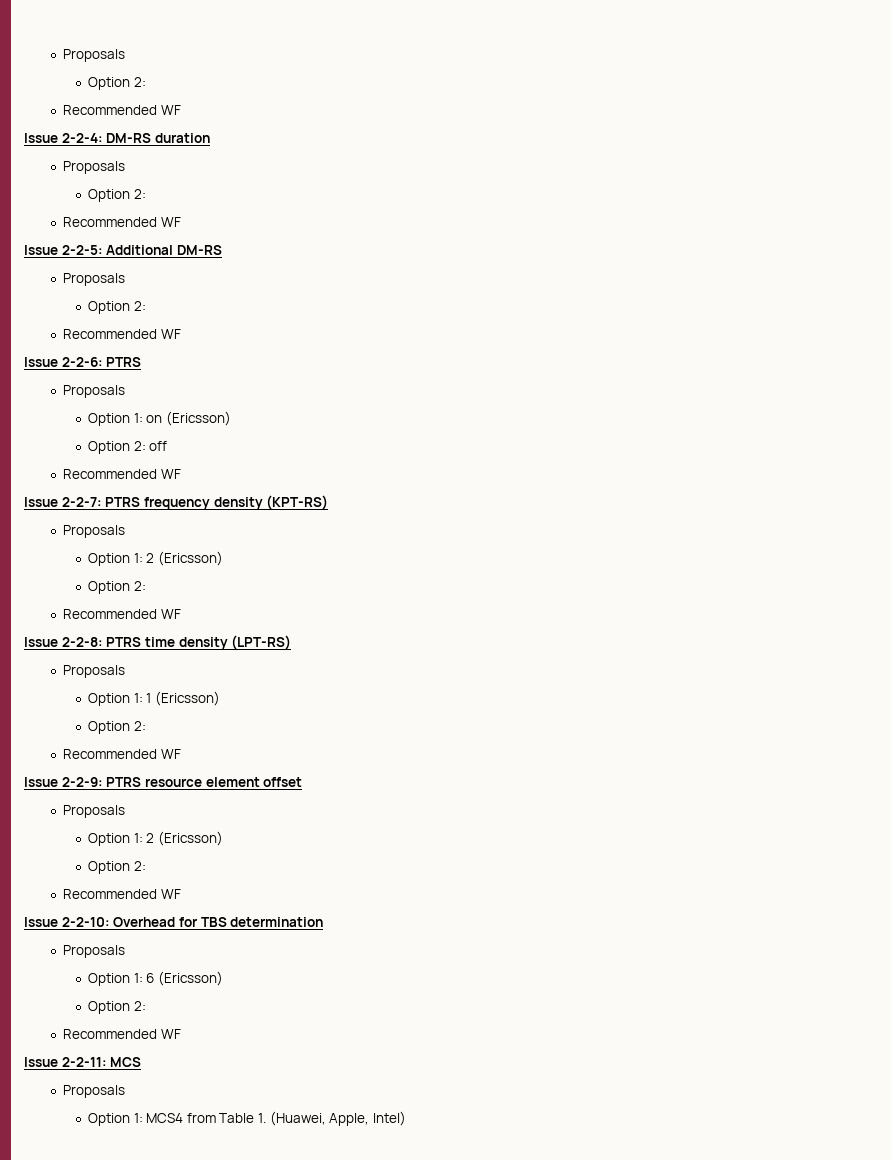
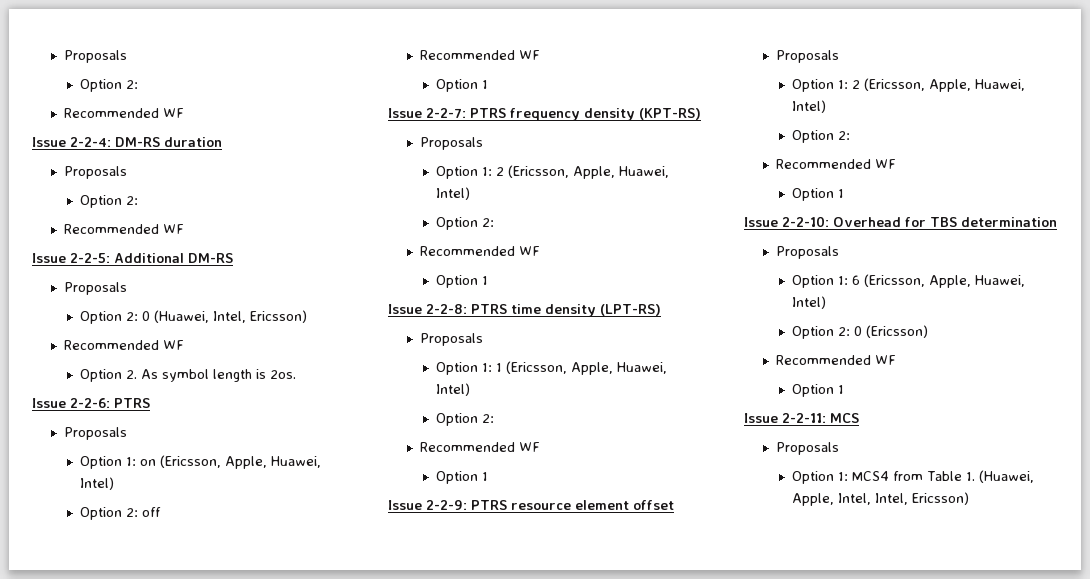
  Issue 2-2-5: Additional DM-RS
  Proposals
- Option 2:
+ Option 2: 0 (Huawei, Intel, Ericsson)
  Recommended WF
+ Option 2. As symbol length is 2os.
- Option 1: on (Ericsson)
+ Option 1: on (Ericsson, Apple, Huawei, Intel)
  Option 2: off
  Recommended WF
+ Option 1
  Issue 2-2-7: PTRS frequency density (KPT-RS)
  Proposals
- Option 1: 2 (Ericsson)
+ Option 1: 2 (Ericsson, Apple, Huawei, Intel)
  Option 2:
  Recommended WF
+ Option 1
- Option 1: 1 (Ericsson)
+ Option 1: 1 (Ericsson, Apple, Huawei, Intel)
  Option 2:
  Recommended WF
+ Option 1
  Issue 2-2-9: PTRS resource element offset
  Proposals
- Option 1: 2 (Ericsson)
+ Option 1: 2 (Ericsson, Apple, Huawei, Intel)
  Option 2:
  Recommended WF
+ Option 1
- Option 1: 6 (Ericsson)
- Option 2:
+ Option 1: 6 (Ericsson, Apple, Huawei, Intel)
+ Option 2: 0 (Ericsson)
  Recommended WF
+ Option 1
- Option 1: MCS4 from Table 1. (Huawei, Apple, Intel)
+ Option 1: MCS4 from Table 1. (Huawei, Apple, Intel, Intel, Ericsson)

